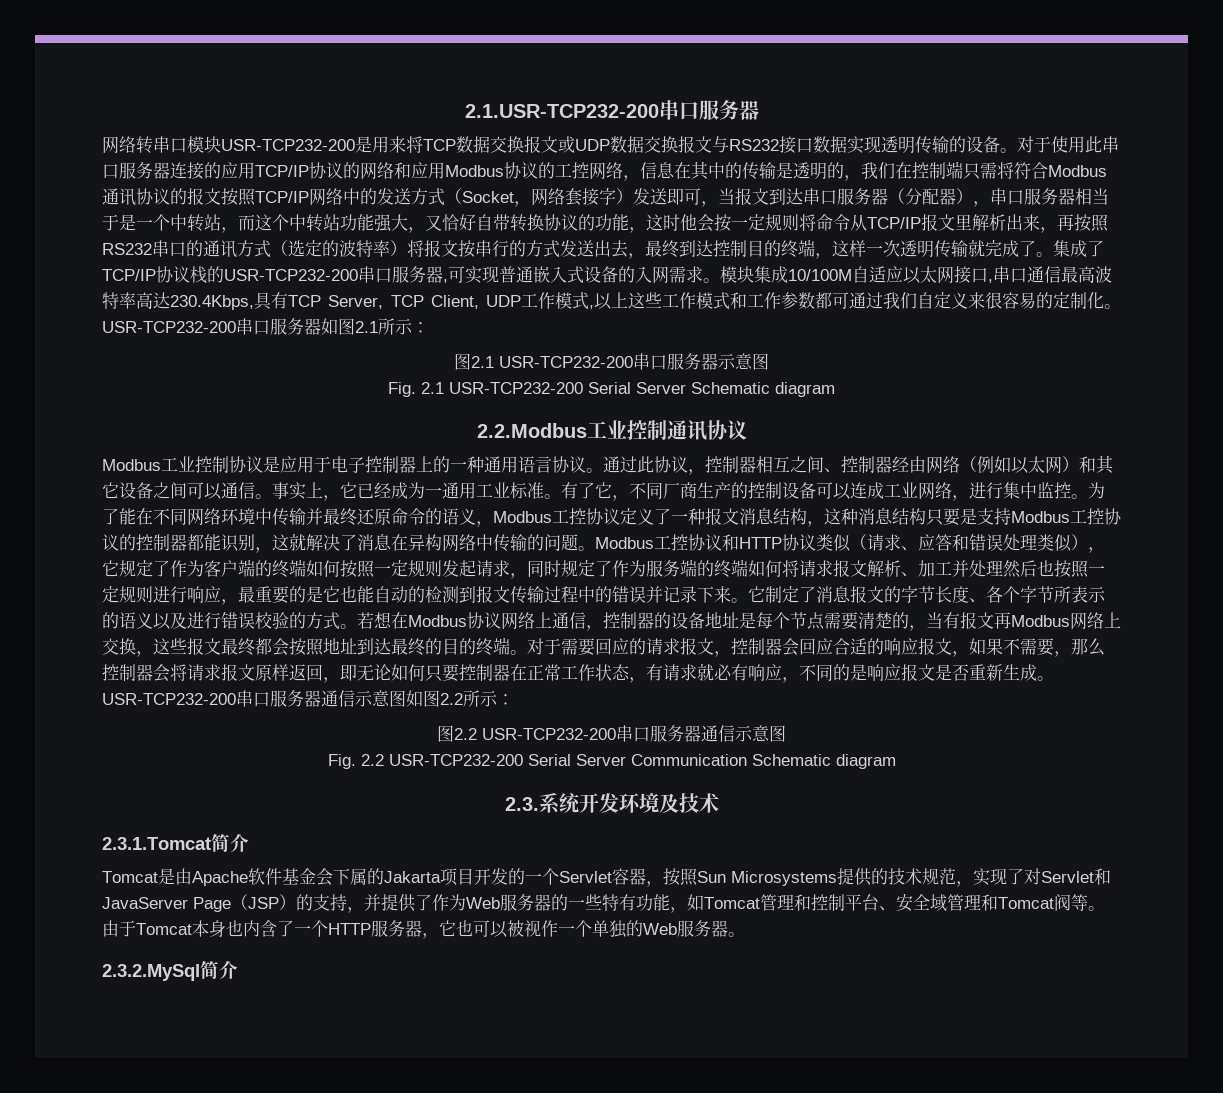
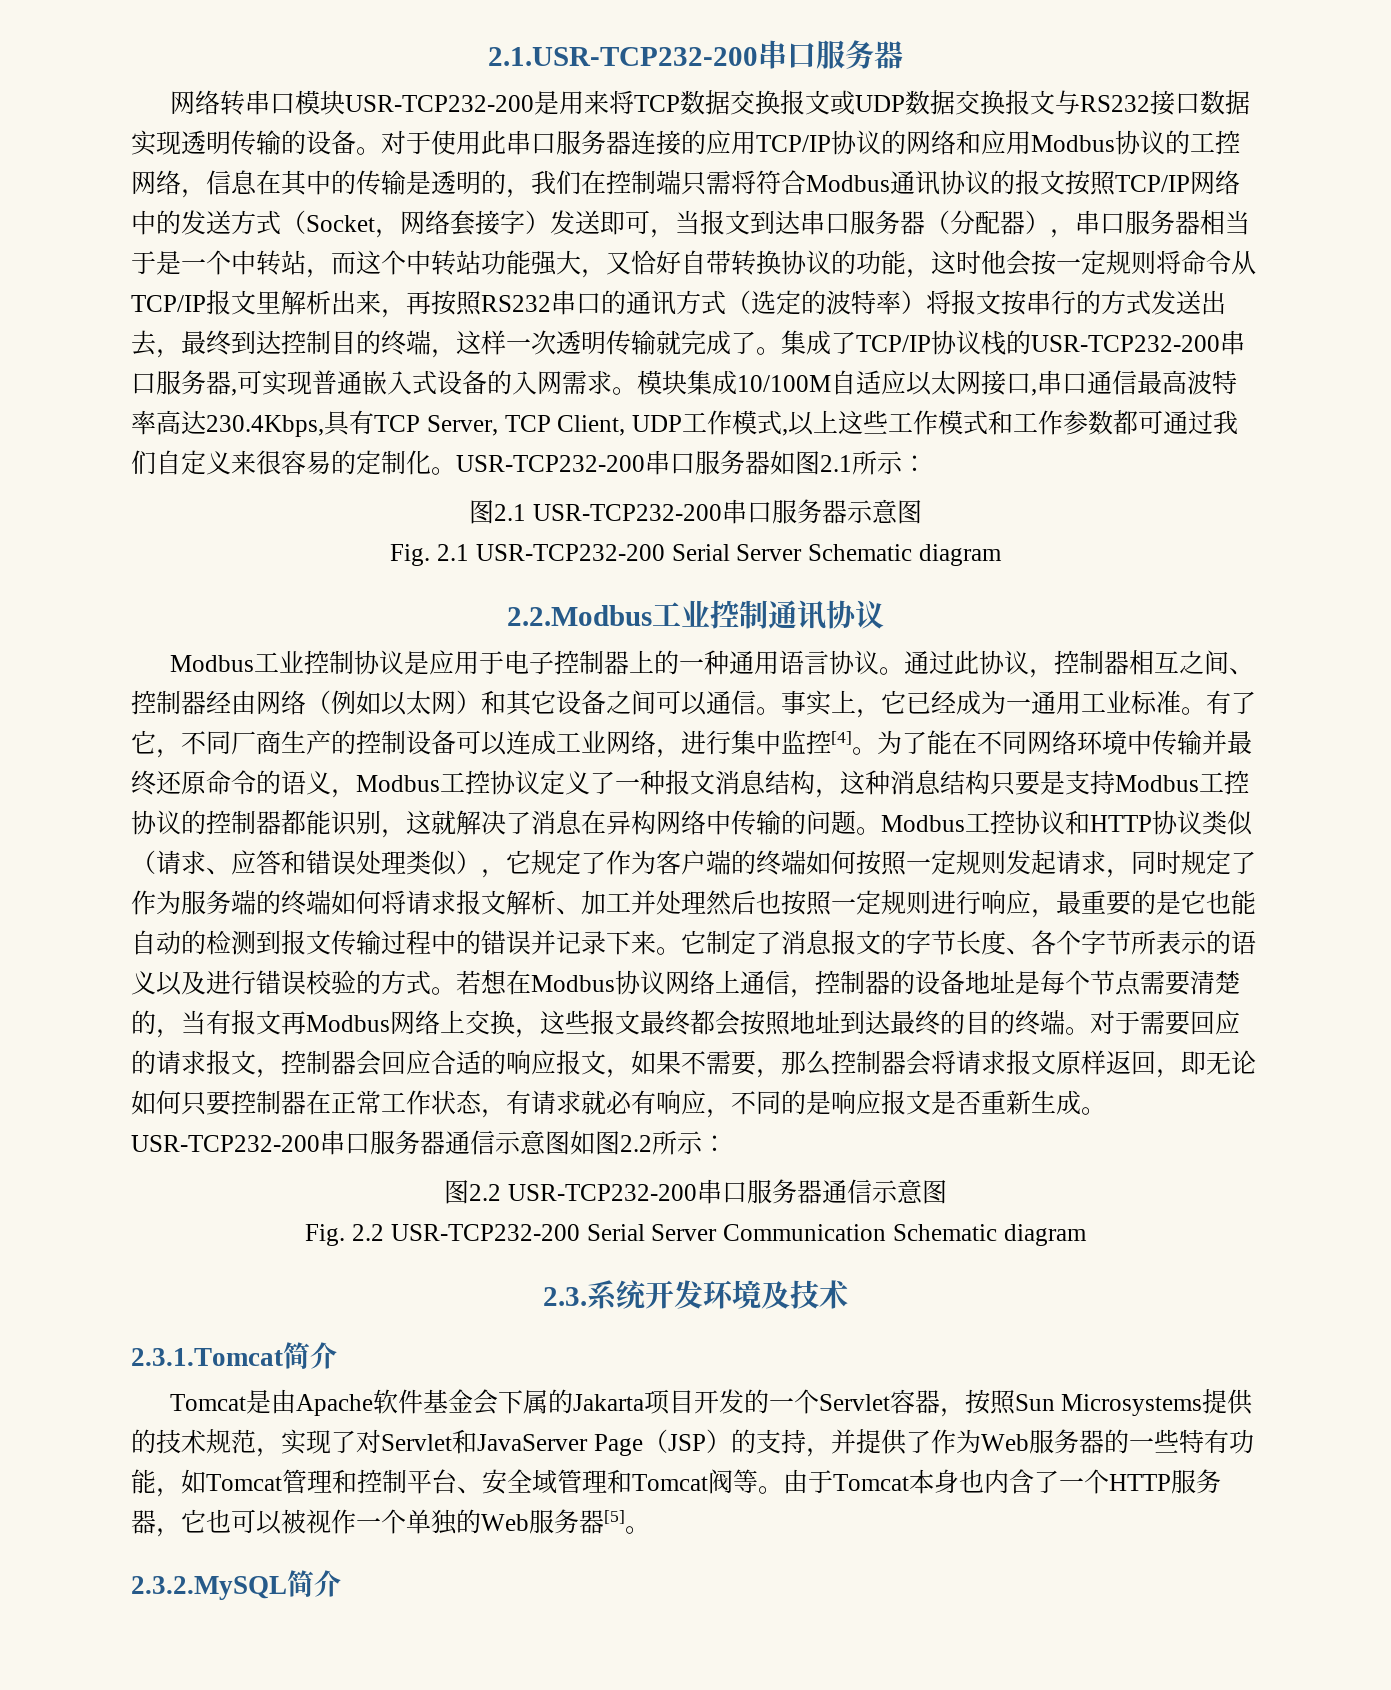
- 有了它，不同厂商生产的控制设备可以连成工业网络，进行集中监控。
+ 有了它，不同厂商生产的控制设备可以连成工业网络，进行集中监控[4]。
- 由于Tomcat本身也内含了一个HTTP服务器，它也可以被视作一个单独的Web服务器。
+ 由于Tomcat本身也内含了一个HTTP服务器，它也可以被视作一个单独的Web服务器[5]。
- 2.3.2.MySql简介
+ 2.3.2.MySQL简介

